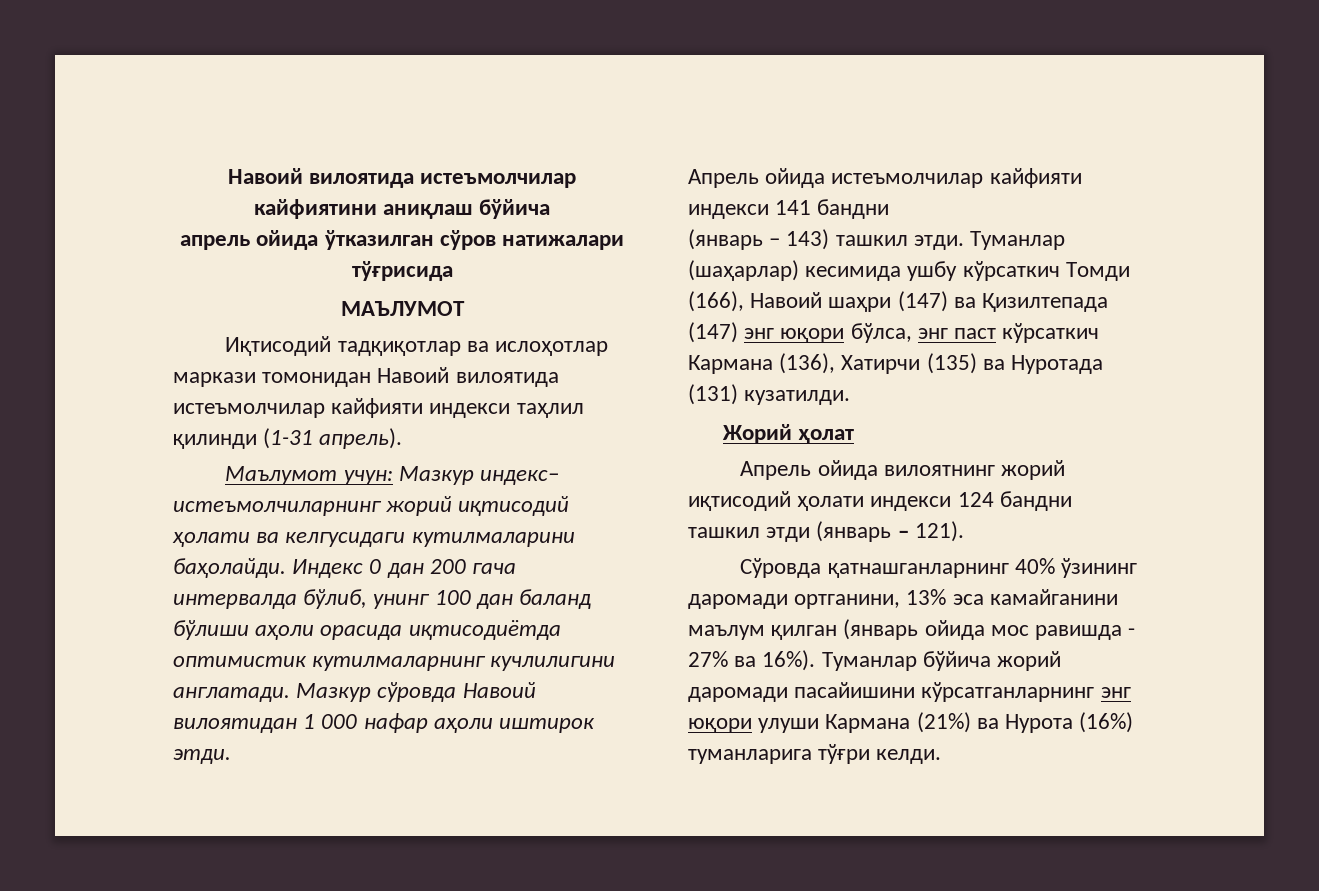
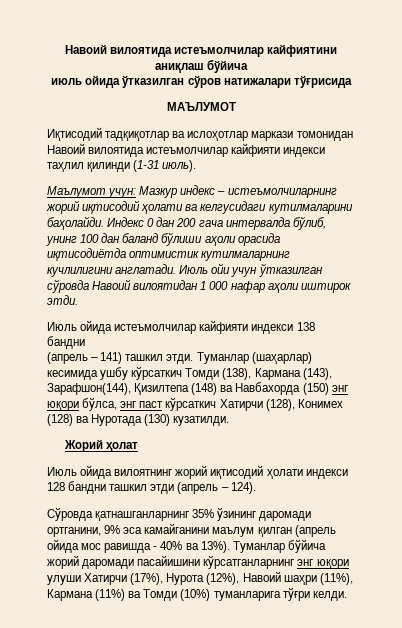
- апрель ойида ўтказилган сўров натижалари тўғрисида
+ июль ойида ўтказилган сўров натижалари тўғрисида
- Иқтисодий тадқиқотлар ва ислоҳотлар маркази томонидан Навоий вилоятида истеъмолчилар кайфияти индекси таҳлил қилинди (1-31 апрель).
+ Иқтисодий тадқиқотлар ва ислоҳотлар маркази томонидан Навоий вилоятида истеъмолчилар кайфияти индекси таҳлил қилинди (1-31 июль).
- Маълумот учун: Мазкур индекс– истеъмолчиларнинг жорий иқтисодий ҳолати ва келгусидаги кутилмаларини баҳолайди.
+ Маълумот учун: Мазкур индекс – истеъмолчиларнинг жорий иқтисодий ҳолати ва келгусидаги кутилмаларини баҳолайди.
- Мазкур сўровда Навоий вилоятидан 1 000 нафар аҳоли иштирок этди.
+ Июль ойи учун ўтказилган сўровда Навоий вилоятидан 1 000 нафар аҳоли иштирок этди.
- Апрель ойида истеъмолчилар кайфияти индекси 141 бандни
+ Июль ойида истеъмолчилар кайфияти индекси 138 бандни
- (январь – 143) ташкил этди.
+ (апрель – 141) ташкил этди.
- Туманлар (шаҳарлар) кесимида ушбу кўрсаткич Томди (166), Навоий шаҳри (147) ва Қизилтепада (147) энг юқори бўлса, энг паст кўрсаткич Кармана (136), Хатирчи (135) ва Нуротада (131) кузатилди.
+ Туманлар (шаҳарлар) кесимида ушбу кўрсаткич Томди (138), Кармана (143), Зарафшон(144), Қизилтепа (148) ва Навбахорда (150) энг юқори бўлса, энг паст кўрсаткич Хатирчи (128), Конимех (128) ва Нуротада (130) кузатилди.
- Апрель ойида вилоятнинг жорий иқтисодий ҳолати индекси 124 бандни ташкил этди (январь – 121).
+ Июль ойида вилоятнинг жорий иқтисодий ҳолати индекси 128 бандни ташкил этди (апрель – 124).
- Сўровда қатнашганларнинг 40% ўзининг даромади ортганини, 13% эса камайганини маълум қилган (январь ойида мос равишда - 27% ва 16%).
+ Сўровда қатнашганларнинг 35% ўзининг даромади ортганини, 9% эса камайганини маълум қилган (апрель ойида мос равишда - 40% ва 13%).
- Туманлар бўйича жорий даромади пасайишини кўрсатганларнинг энг юқори улуши Кармана (21%) ва Нурота (16%) туманларига тўғри келди.
+ Туманлар бўйича жорий даромади пасайишини кўрсатганларнинг энг юқори улуши Хатирчи (17%), Нурота (12%), Навоий шаҳри (11%), Кармана (11%) ва Томди (10%) туманларига тўғри келди.

